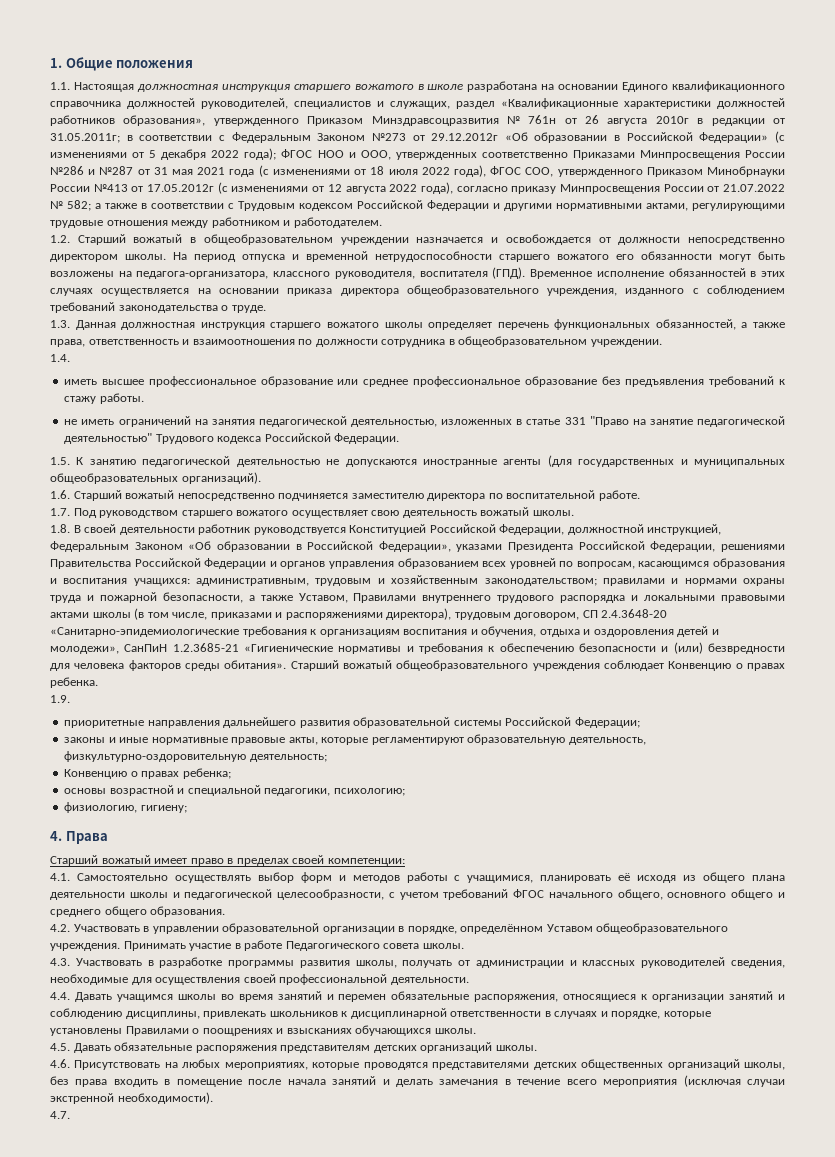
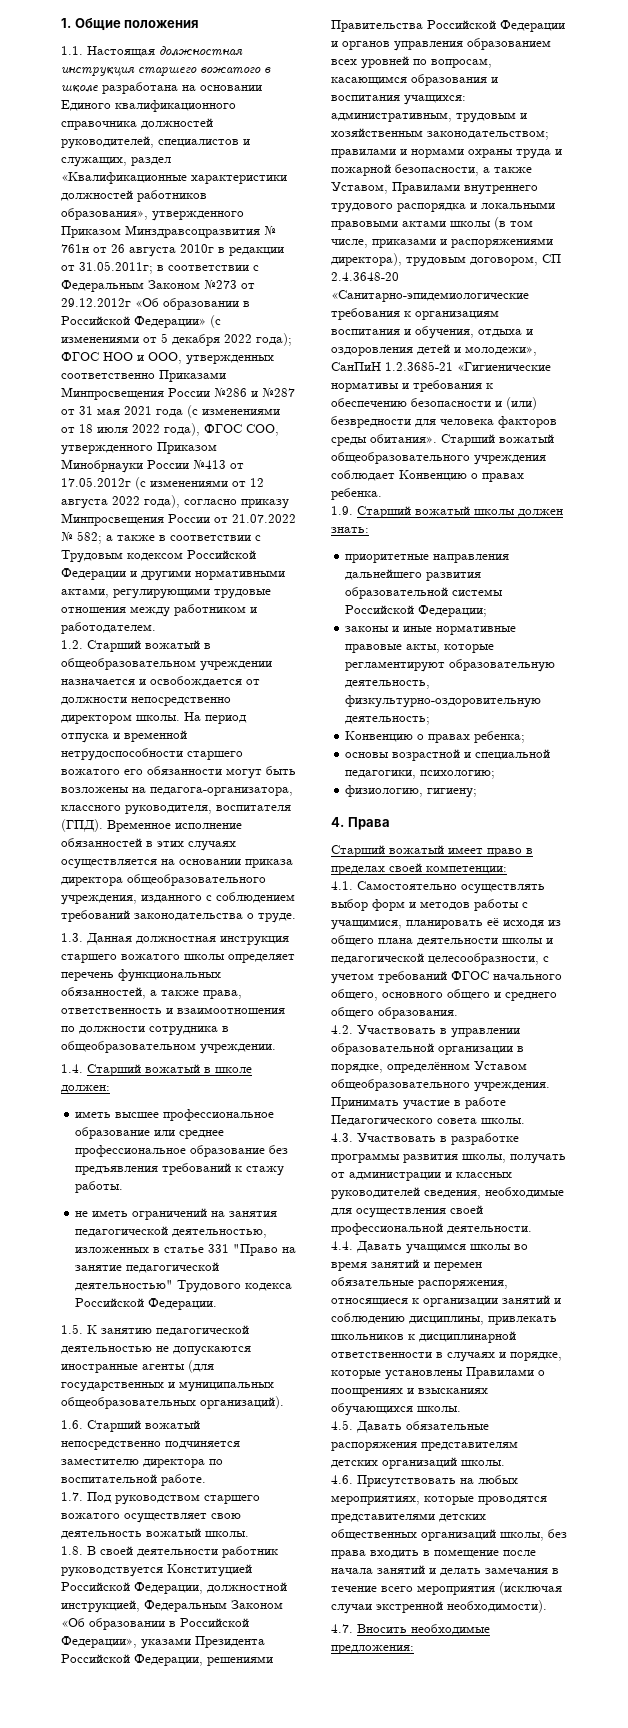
- 1.4.
+ 1.4. Старший вожатый в школе должен:
- 1.9.
+ 1.9. Старший вожатый школы должен знать:
- 4.7.
+ 4.7. Вносить необходимые предложения:

